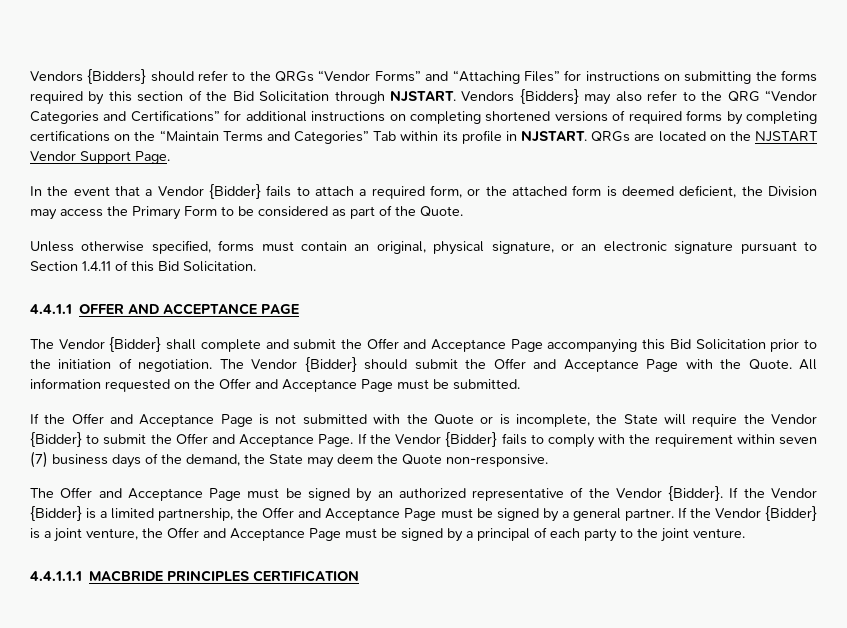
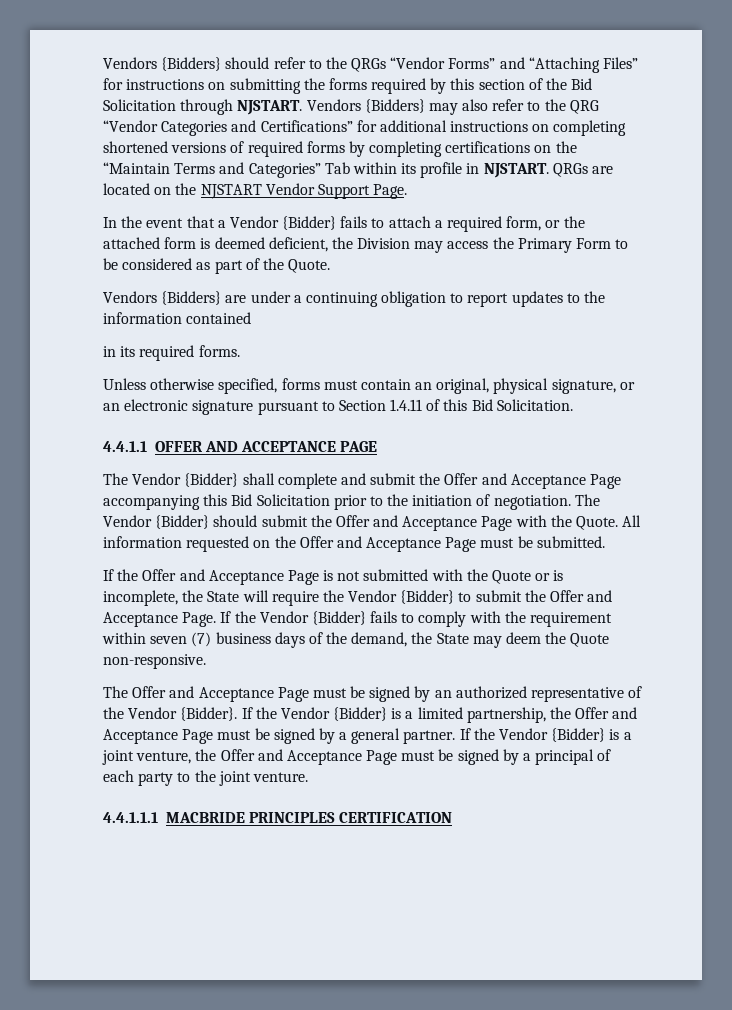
+ Vendors {Bidders} are under a continuing obligation to report updates to the information contained
+ in its required forms.

